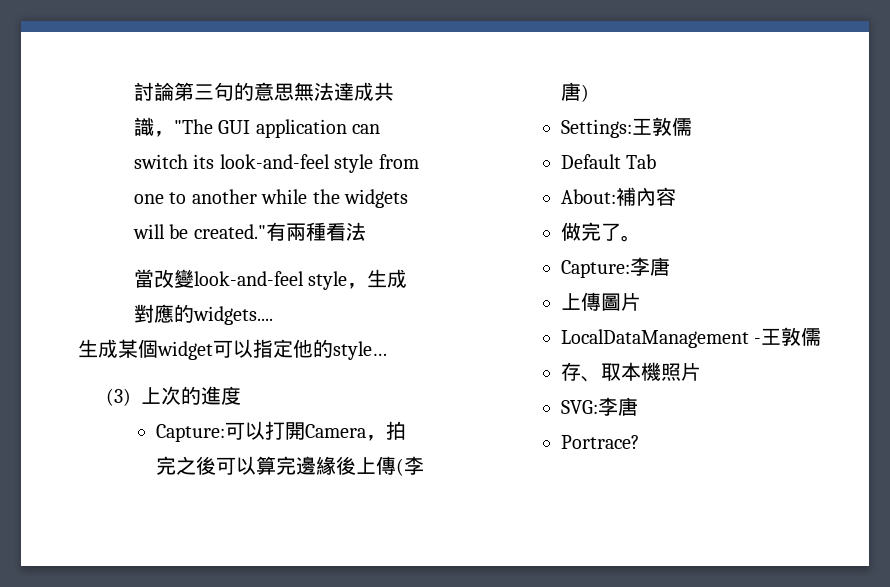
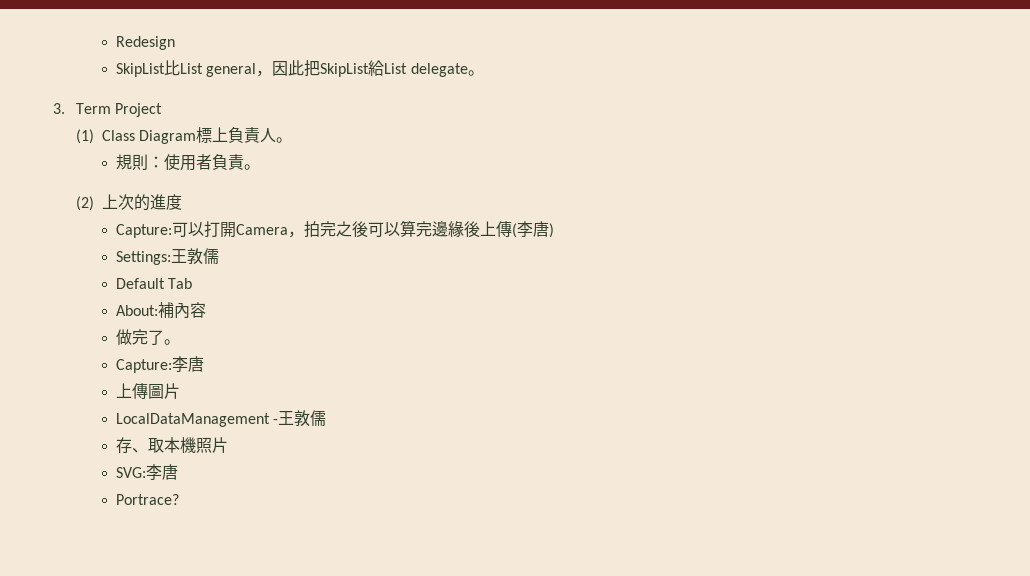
- 討論第三句的意思無法達成共識，"The GUI application can switch its look-and-feel style from one to another while the widgets will be created."有兩種看法
- 當改變look-and-feel style，生成對應的widgets....
- 生成某個widget可以指定他的style…
- (3)上次的進度
+ Redesign
+ SkipList比List general，因此把SkipList給List delegate。
+ 3. Term Project
+ (1) Class Diagram標上負責人。
+ 規則：使用者負責。
+ (2)上次的進度

